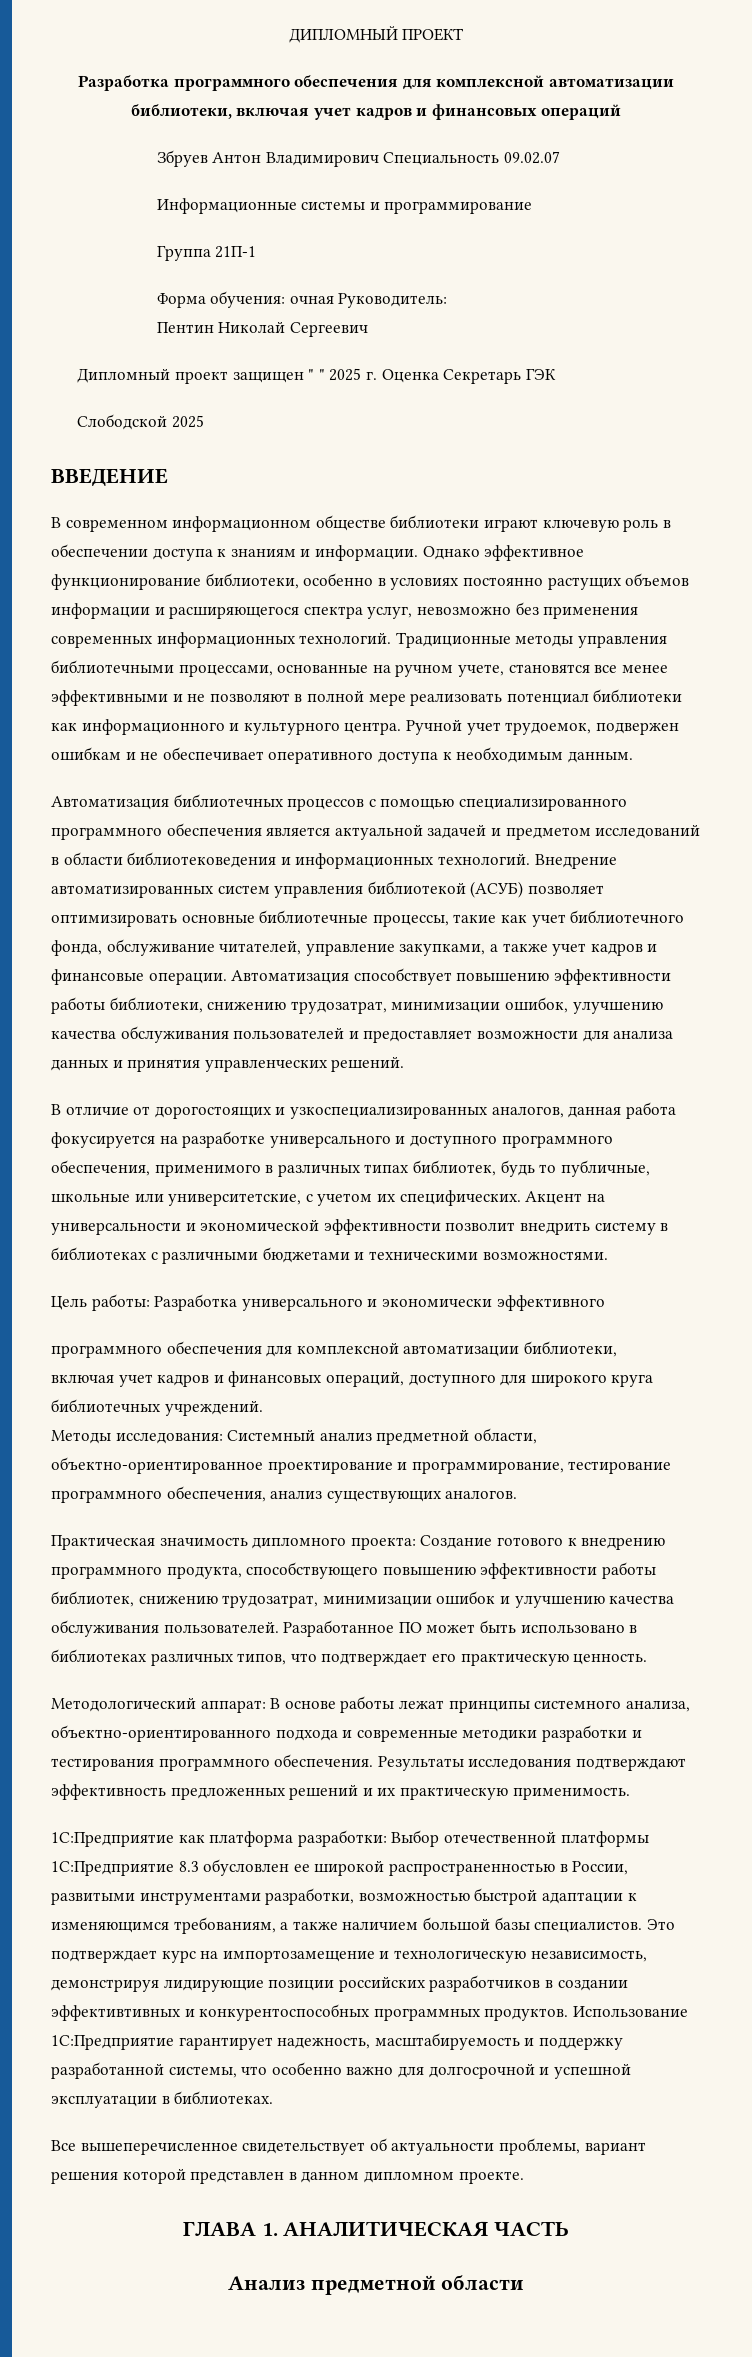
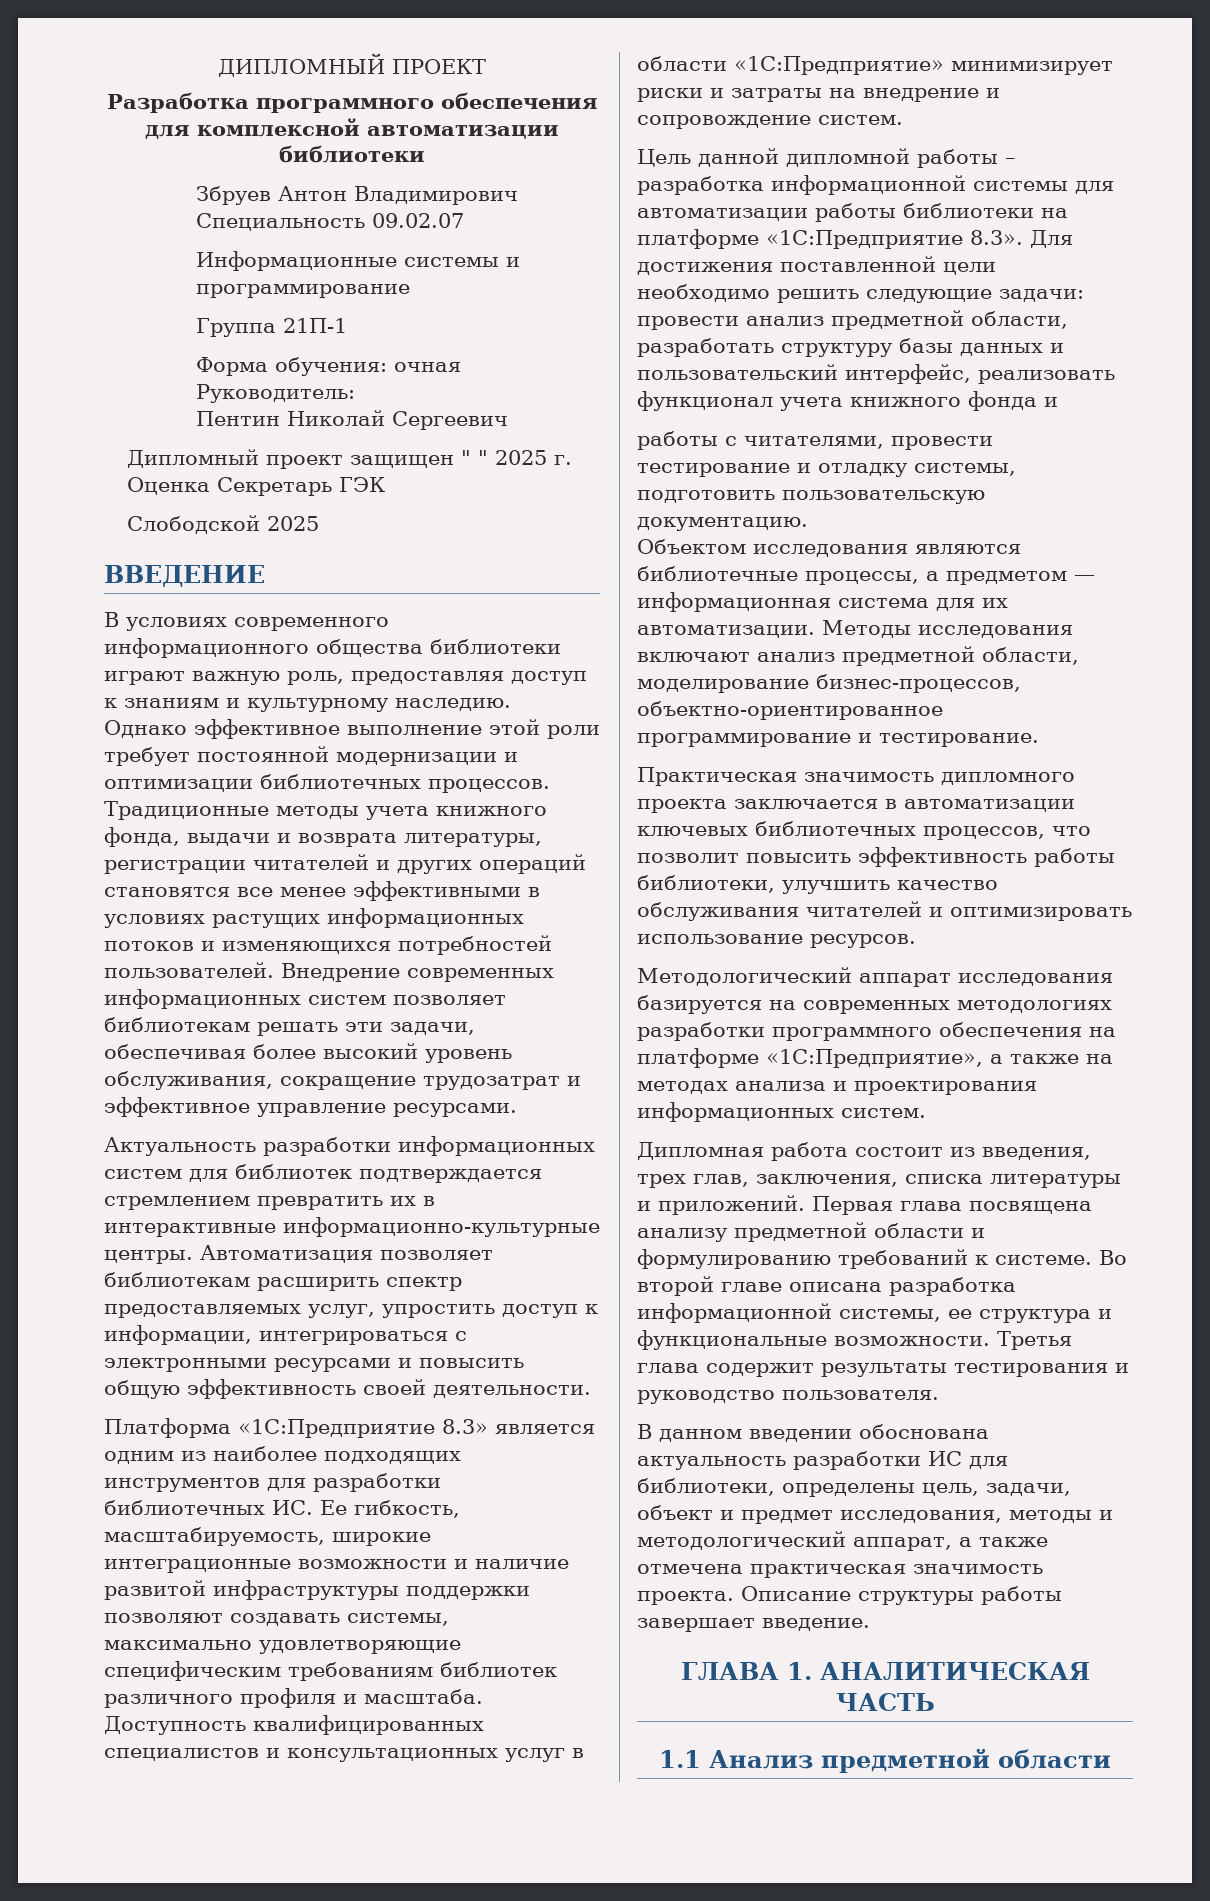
- Разработка программного обеспечения для комплексной автоматизации библиотеки, включая учет кадров и финансовых операций
+ Разработка программного обеспечения для комплексной автоматизации библиотеки
- В современном информационном обществе библиотеки играют ключевую роль в обеспечении доступа к знаниям и информации. Однако эффективное функционирование библиотеки, особенно в условиях постоянно растущих объемов информации и расширяющегося спектра услуг, невозможно без применения современных информационных технологий. Традиционные методы управления библиотечными процессами, основанные на ручном учете, становятся все менее эффективными и не позволяют в полной мере реализовать потенциал библиотеки как информационного и культурного центра. Ручной учет трудоемок, подвержен ошибкам и не обеспечивает оперативного доступа к необходимым данным.
- Автоматизация библиотечных процессов с помощью специализированного программного обеспечения является актуальной задачей и предметом исследований в области библиотековедения и информационных технологий. Внедрение автоматизированных систем управления библиотекой (АСУБ) позволяет оптимизировать основные библиотечные процессы, такие как учет библиотечного фонда, обслуживание читателей, управление закупками, а также учет кадров и финансовые операции. Автоматизация способствует повышению эффективности работы библиотеки, снижению трудозатрат, минимизации ошибок, улучшению качества обслуживания пользователей и предоставляет возможности для анализа данных и принятия управленческих решений.
- В отличие от дорогостоящих и узкоспециализированных аналогов, данная работа фокусируется на разработке универсального и доступного программного обеспечения, применимого в различных типах библиотек, будь то публичные, школьные или университетские, с учетом их специфических. Акцент на универсальности и экономической эффективности позволит внедрить систему в библиотеках с различными бюджетами и техническими возможностями.
- Цель работы: Разработка универсального и экономически эффективного
- программного обеспечения для комплексной автоматизации библиотеки,
- включая учет кадров и финансовых операций, доступного для широкого круга библиотечных учреждений.
- Методы исследования: Системный анализ предметной области, объектно-ориентированное проектирование и программирование, тестирование программного обеспечения, анализ существующих аналогов.
- Практическая значимость дипломного проекта: Создание готового к внедрению программного продукта, способствующего повышению эффективности работы библиотек, снижению трудозатрат, минимизации ошибок и улучшению качества обслуживания пользователей. Разработанное ПО может быть использовано в библиотеках различных типов, что подтверждает его практическую ценность.
- Методологический аппарат: В основе работы лежат принципы системного анализа, объектно-ориентированного подхода и современные методики разработки и тестирования программного обеспечения. Результаты исследования подтверждают эффективность предложенных решений и их практическую применимость.
- 1С:Предприятие как платформа разработки: Выбор отечественной платформы 1С:Предприятие 8.3 обусловлен ее широкой распространенностью в России, развитыми инструментами разработки, возможностью быстрой адаптации к изменяющимся требованиям, а также наличием большой базы специалистов. Это подтверждает курс на импортозамещение и технологическую независимость, демонстрируя лидирующие позиции российских разработчиков в создании эффективтивных и конкурентоспособных программных продуктов. Использование 1С:Предприятие гарантирует надежность, масштабируемость и поддержку разработанной системы, что особенно важно для долгосрочной и успешной эксплуатации в библиотеках.
- Все вышеперечисленное свидетельствует об актуальности проблемы, вариант решения которой представлен в данном дипломном проекте.
+ В условиях современного информационного общества библиотеки играют важную роль, предоставляя доступ к знаниям и культурному наследию. Однако эффективное выполнение этой роли требует постоянной модернизации и оптимизации библиотечных процессов. Традиционные методы учета книжного фонда, выдачи и возврата литературы, регистрации читателей и других операций становятся все менее эффективными в условиях растущих информационных потоков и изменяющихся потребностей пользователей. Внедрение современных информационных систем позволяет библиотекам решать эти задачи, обеспечивая более высокий уровень обслуживания, сокращение трудозатрат и эффективное управление ресурсами.
+ Актуальность разработки информационных систем для библиотек подтверждается стремлением превратить их в интерактивные информационно-культурные центры. Автоматизация позволяет библиотекам расширить спектр предоставляемых услуг, упростить доступ к информации, интегрироваться с электронными ресурсами и повысить общую эффективность своей деятельности.
+ Платформа «1С:Предприятие 8.3» является одним из наиболее подходящих инструментов для разработки библиотечных ИС. Ее гибкость, масштабируемость, широкие интеграционные возможности и наличие развитой инфраструктуры поддержки позволяют создавать системы, максимально удовлетворяющие специфическим требованиям библиотек различного профиля и масштаба. Доступность квалифицированных специалистов и консультационных услуг в области «1С:Предприятие» минимизирует риски и затраты на внедрение и сопровождение систем.
+ Цель данной дипломной работы – разработка информационной системы для автоматизации работы библиотеки на платформе «1С:Предприятие 8.3». Для достижения поставленной цели необходимо решить следующие задачи: провести анализ предметной области, разработать структуру базы данных и пользовательский интерфейс, реализовать функционал учета книжного фонда и
+ работы с читателями, провести тестирование и отладку системы, подготовить пользовательскую документацию.
+ Объектом исследования являются библиотечные процессы, а предметом — информационная система для их автоматизации. Методы исследования включают анализ предметной области, моделирование бизнес-процессов, объектно-ориентированное программирование и тестирование.
+ Практическая значимость дипломного проекта заключается в автоматизации ключевых библиотечных процессов, что позволит повысить эффективность работы библиотеки, улучшить качество обслуживания читателей и оптимизировать использование ресурсов.
+ Методологический аппарат исследования базируется на современных методологиях разработки программного обеспечения на платформе «1С:Предприятие», а также на методах анализа и проектирования информационных систем.
+ Дипломная работа состоит из введения, трех глав, заключения, списка литературы и приложений. Первая глава посвящена анализу предметной области и формулированию требований к системе. Во второй главе описана разработка информационной системы, ее структура и функциональные возможности. Третья глава содержит результаты тестирования и руководство пользователя.
+ В данном введении обоснована актуальность разработки ИС для библиотеки, определены цель, задачи, объект и предмет исследования, методы и методологический аппарат, а также отмечена практическая значимость проекта. Описание структуры работы завершает введение.
- Анализ предметной области
+ 1.1 Анализ предметной области

